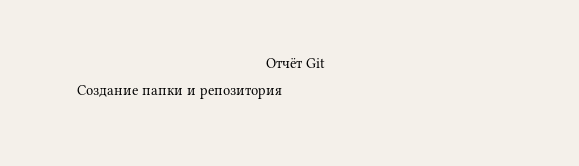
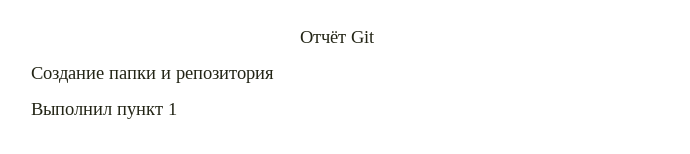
+ Выполнил пункт 1

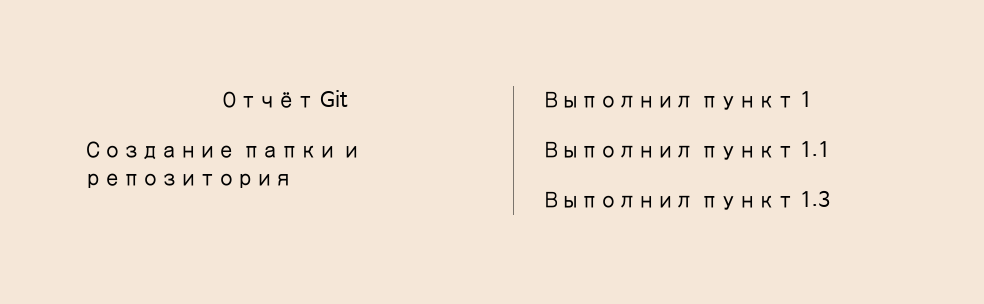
+ Выполнил пункт 1.1
+ Выполнил пункт 1.3

